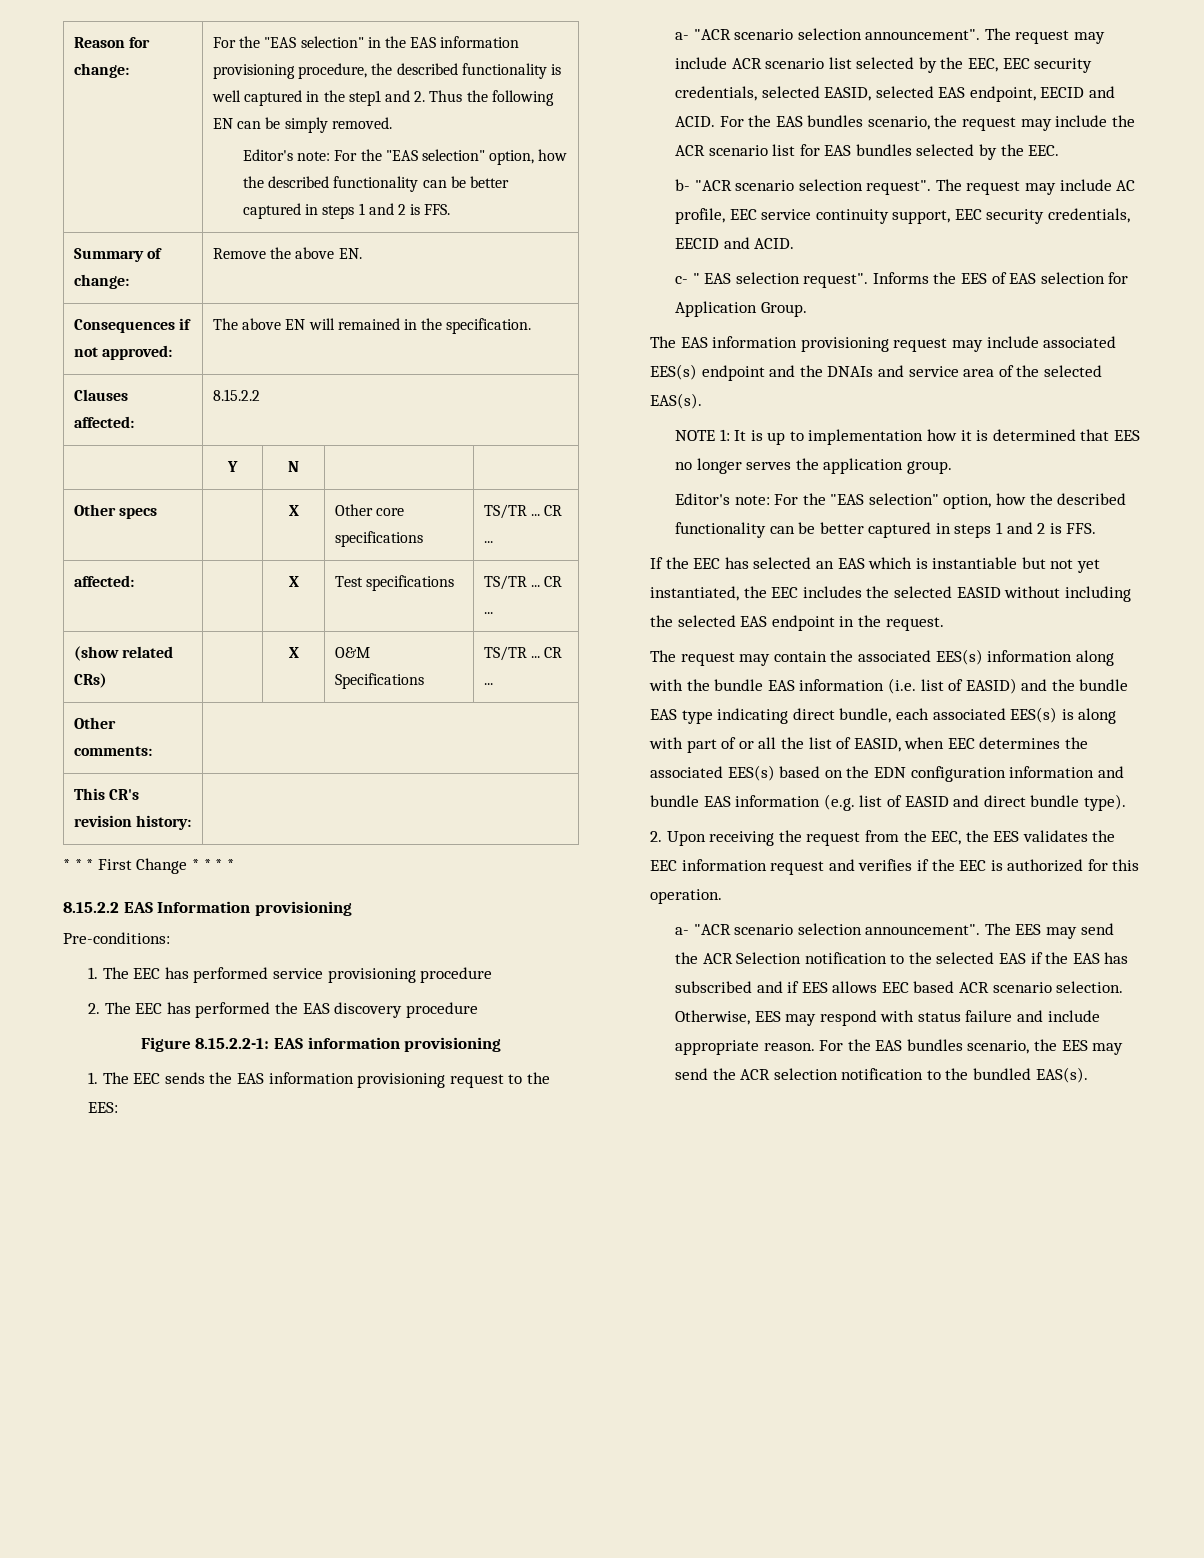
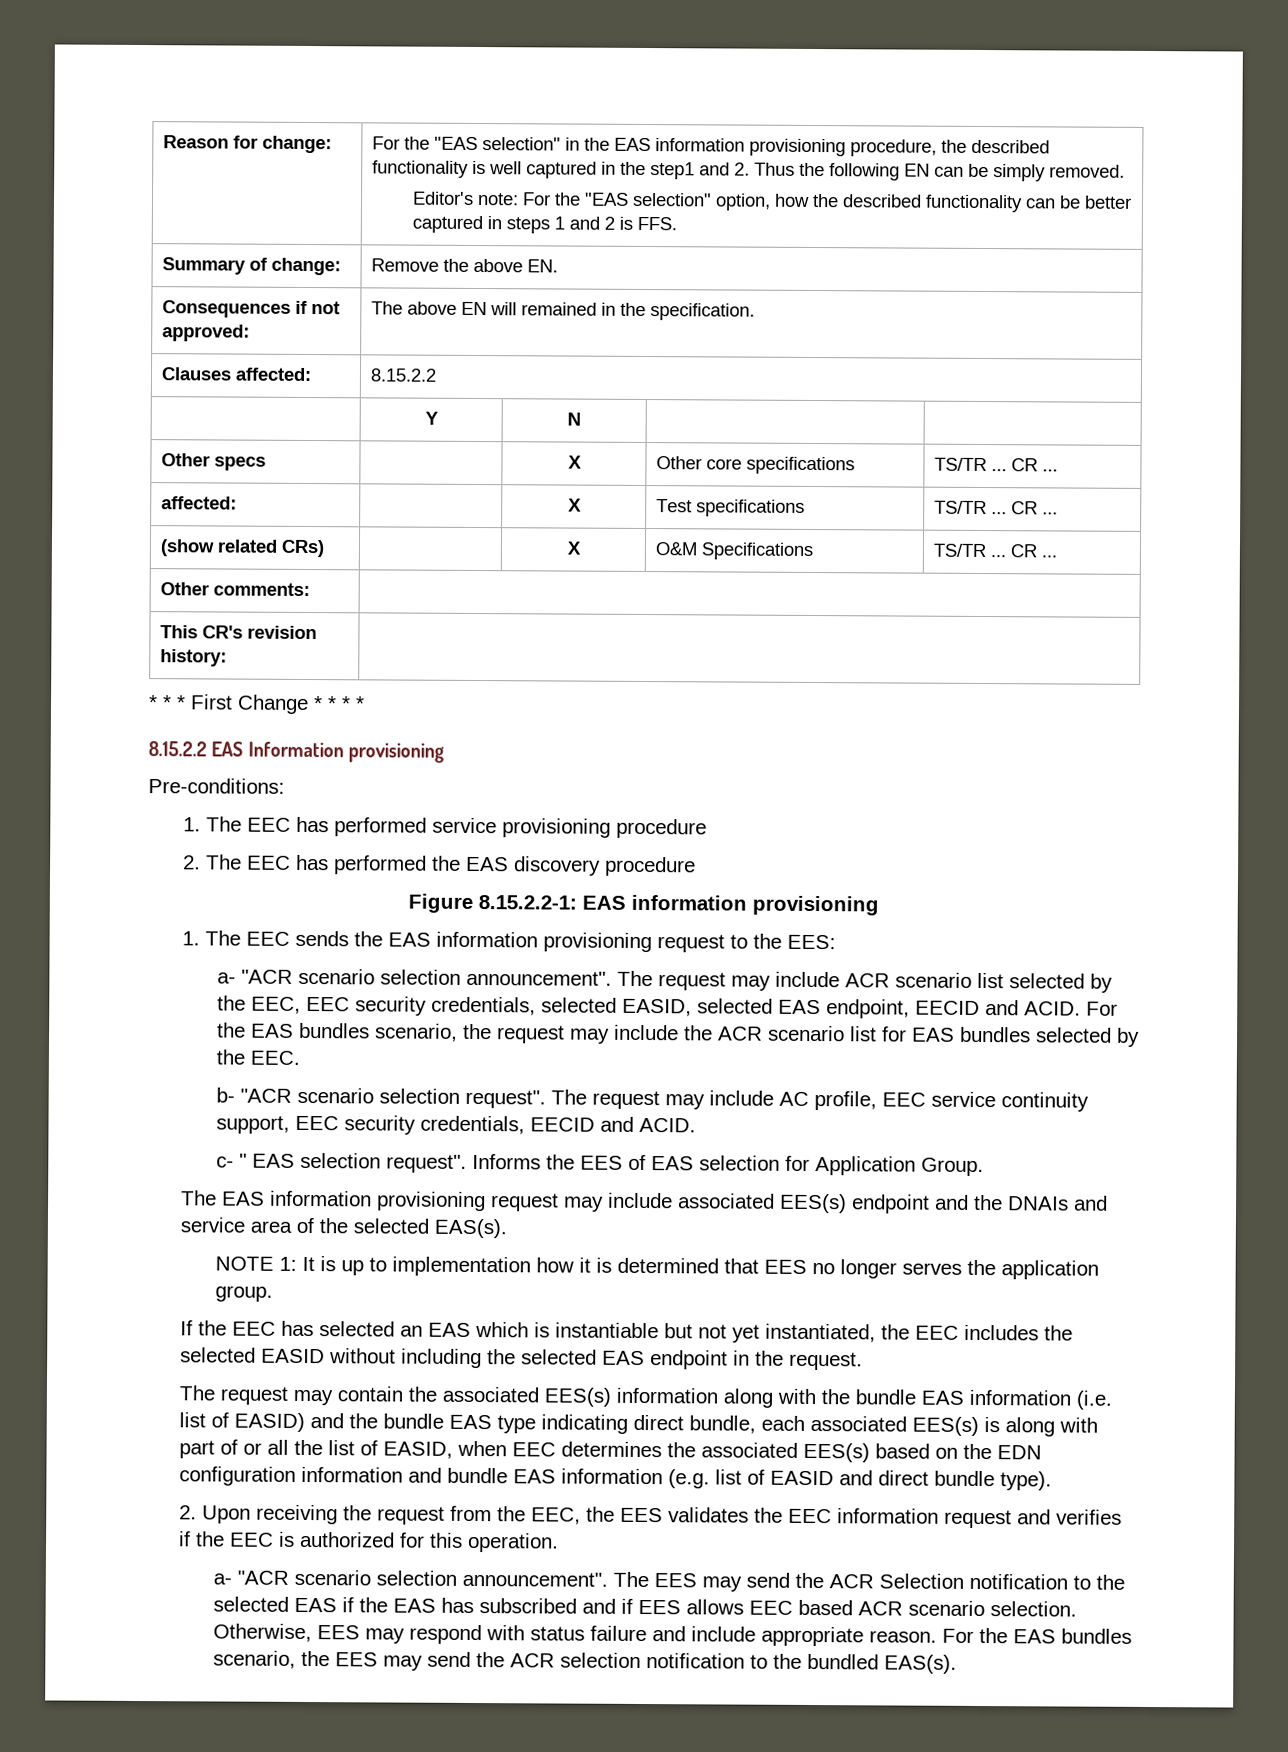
  NOTE 1: It is up to implementation how it is determined that EES no longer serves the application group.
- Editor's note: For the "EAS selection" option, how the described functionality can be better captured in steps 1 and 2 is FFS.

